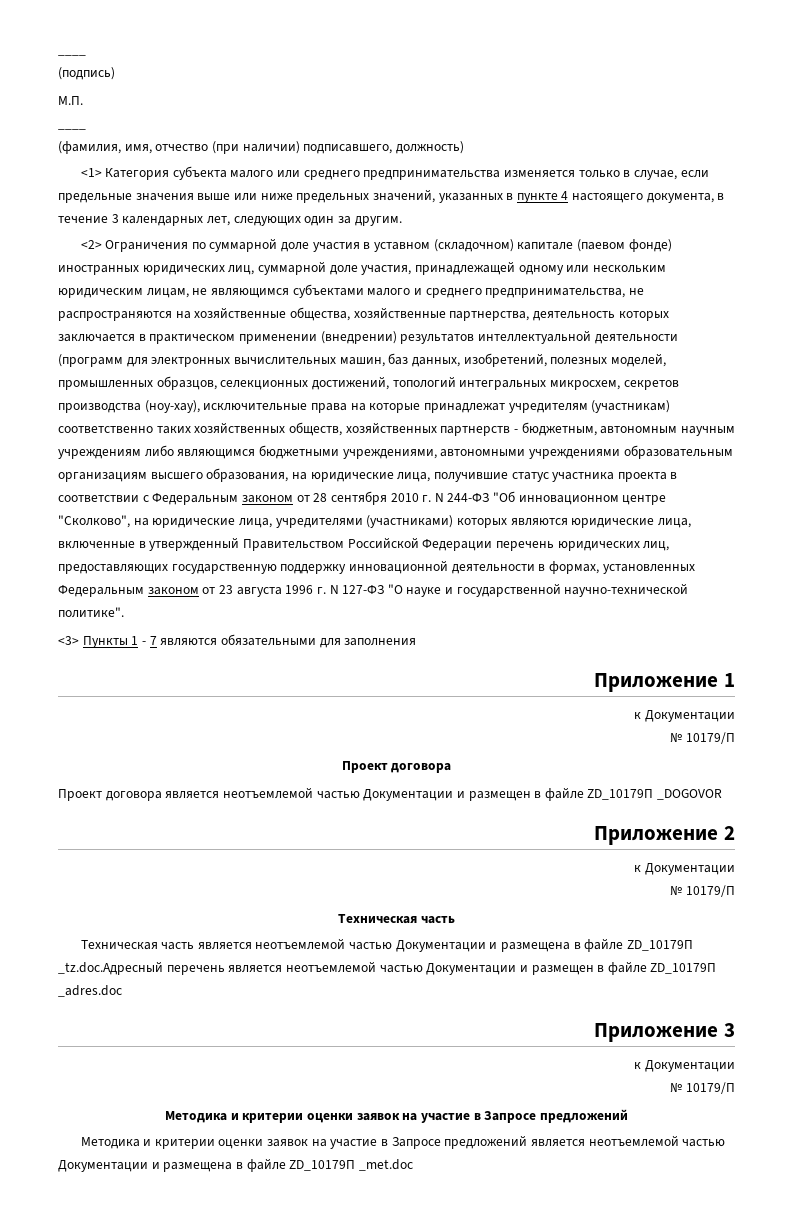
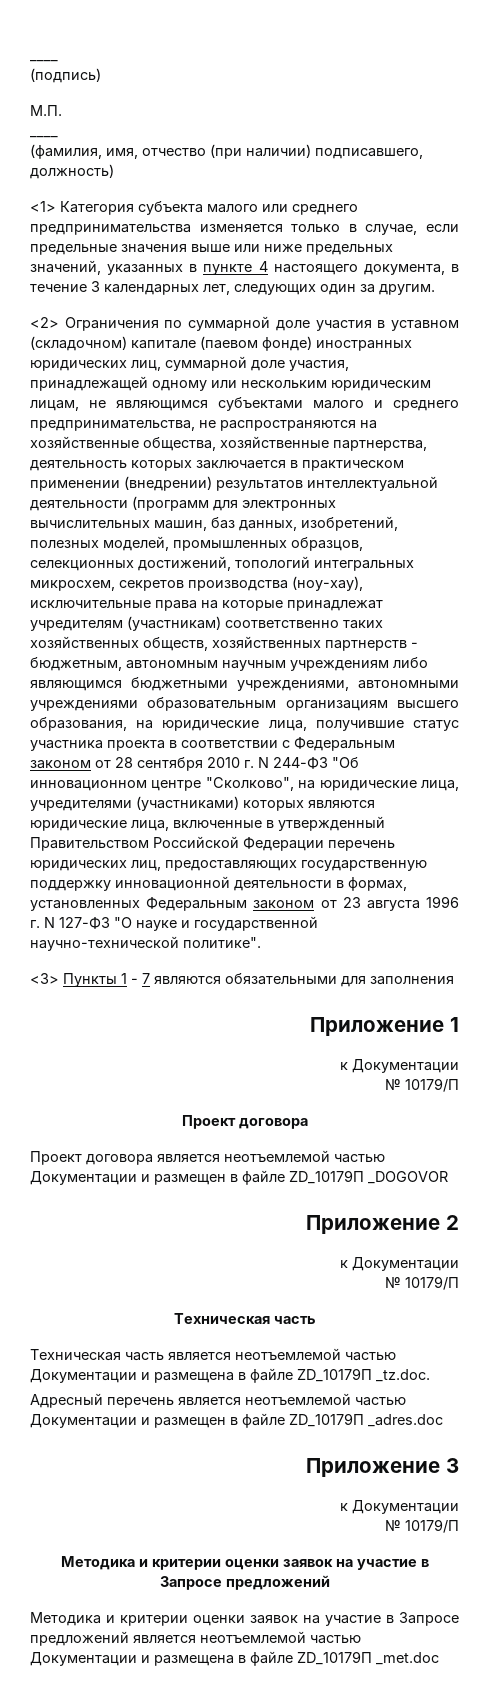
- Техническая часть является неотъемлемой частью Документации и размещена в файле ZD_10179П _tz.doc.Адресный перечень является неотъемлемой частью Документации и размещен в файле ZD_10179П _adres.doc
+ Техническая часть является неотъемлемой частью Документации и размещена в файле ZD_10179П _tz.doc.
+ Адресный перечень является неотъемлемой частью Документации и размещен в файле ZD_10179П _adres.doc

